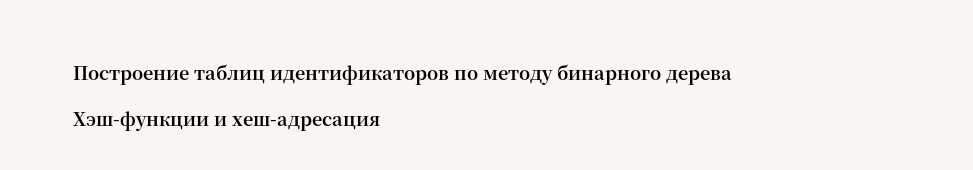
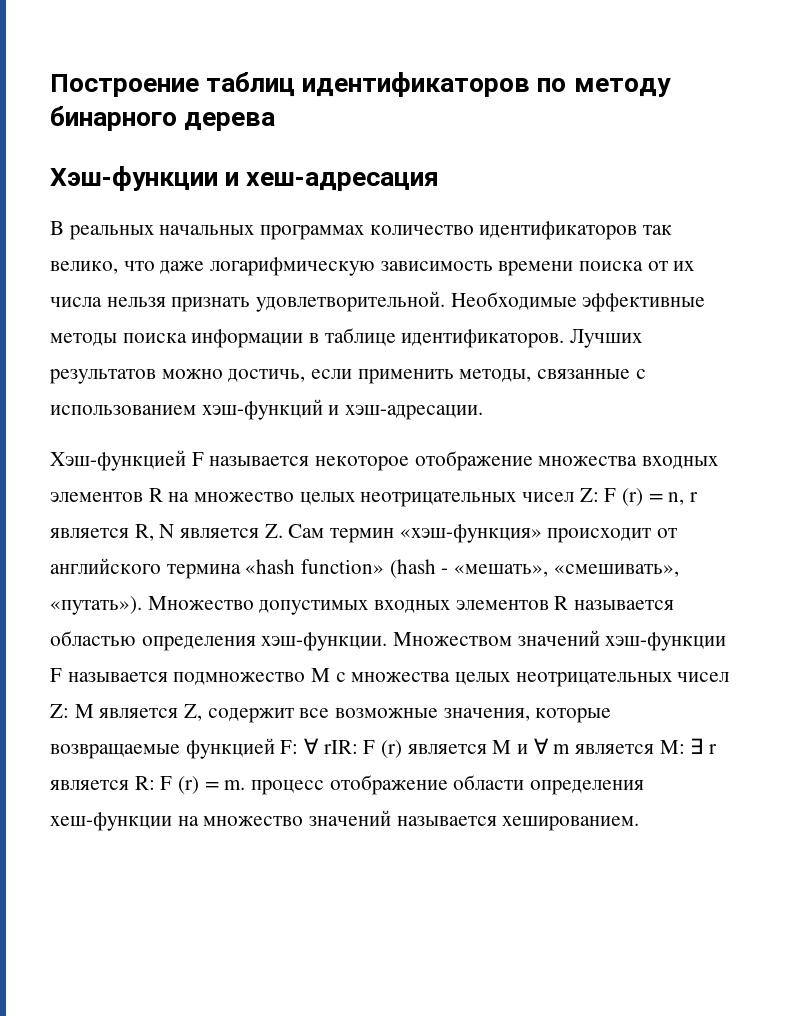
+ В реальных начальных программах количество идентификаторов так велико, что даже логарифмическую зависимость времени поиска от их числа нельзя признать удовлетворительной. Необходимые эффективные методы поиска информации в таблице идентификаторов. Лучших результатов можно достичь, если применить методы, связанные с использованием хэш-функций и хэш-адресации.
+ Хэш-функцией F называется некоторое отображение множества входных элементов R на множество целых неотрицательных чисел Z: F (r) = n, r является R, N является Z. Сам термин «хэш-функция» происходит от английского термина «hash function» (hash - «мешать», «смешивать», «путать»). Множество допустимых входных элементов R называется областью определения хэш-функции. Множеством значений хэш-функции F называется подмножество М с множества целых неотрицательных чисел Z: M является Z, содержит все возможные значения, которые возвращаемые функцией F: ∀ rIR: F (r) является М и ∀ m является M: ∃ r является R: F (r) = m. процесс отображение области определения хеш-функции на множество значений называется хешированием.

